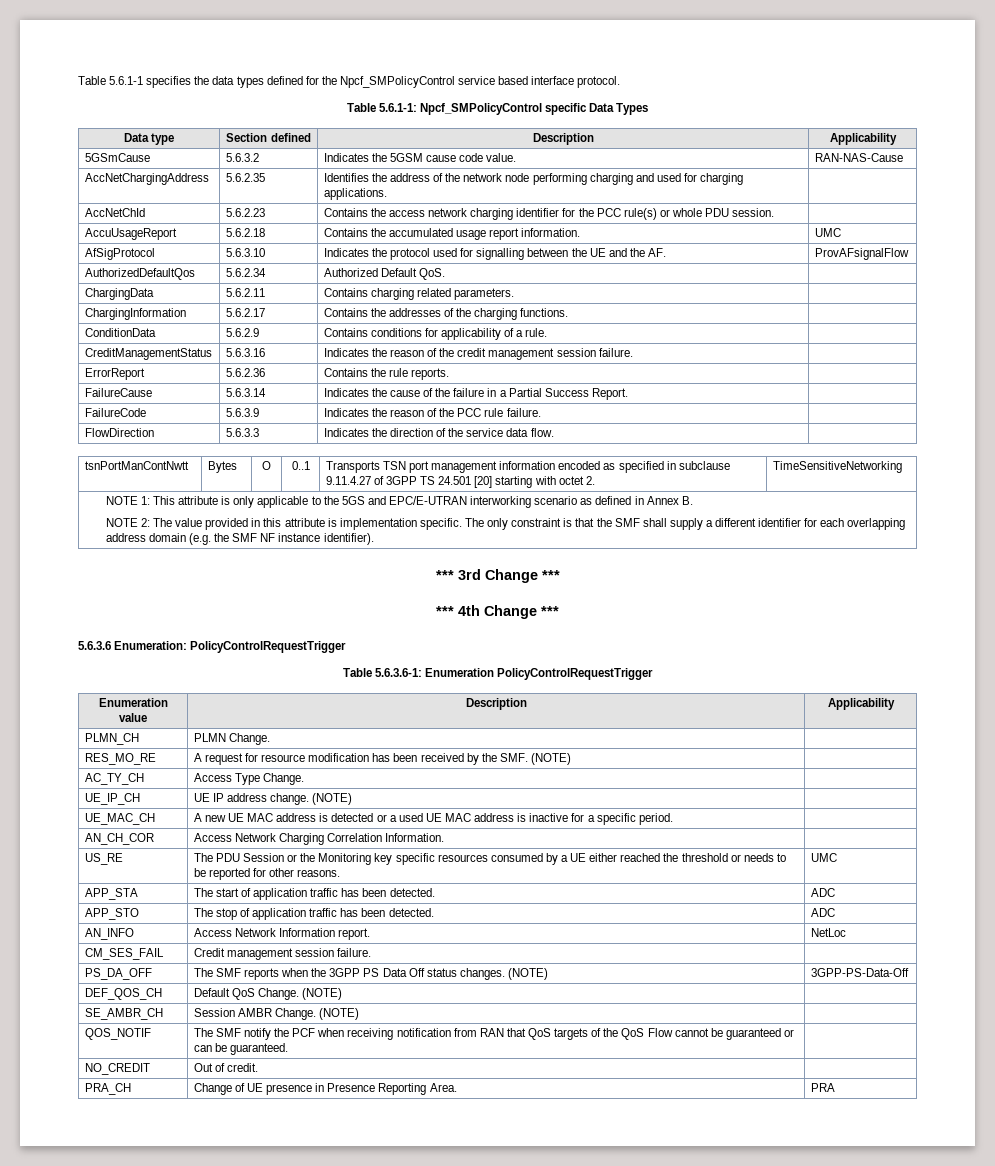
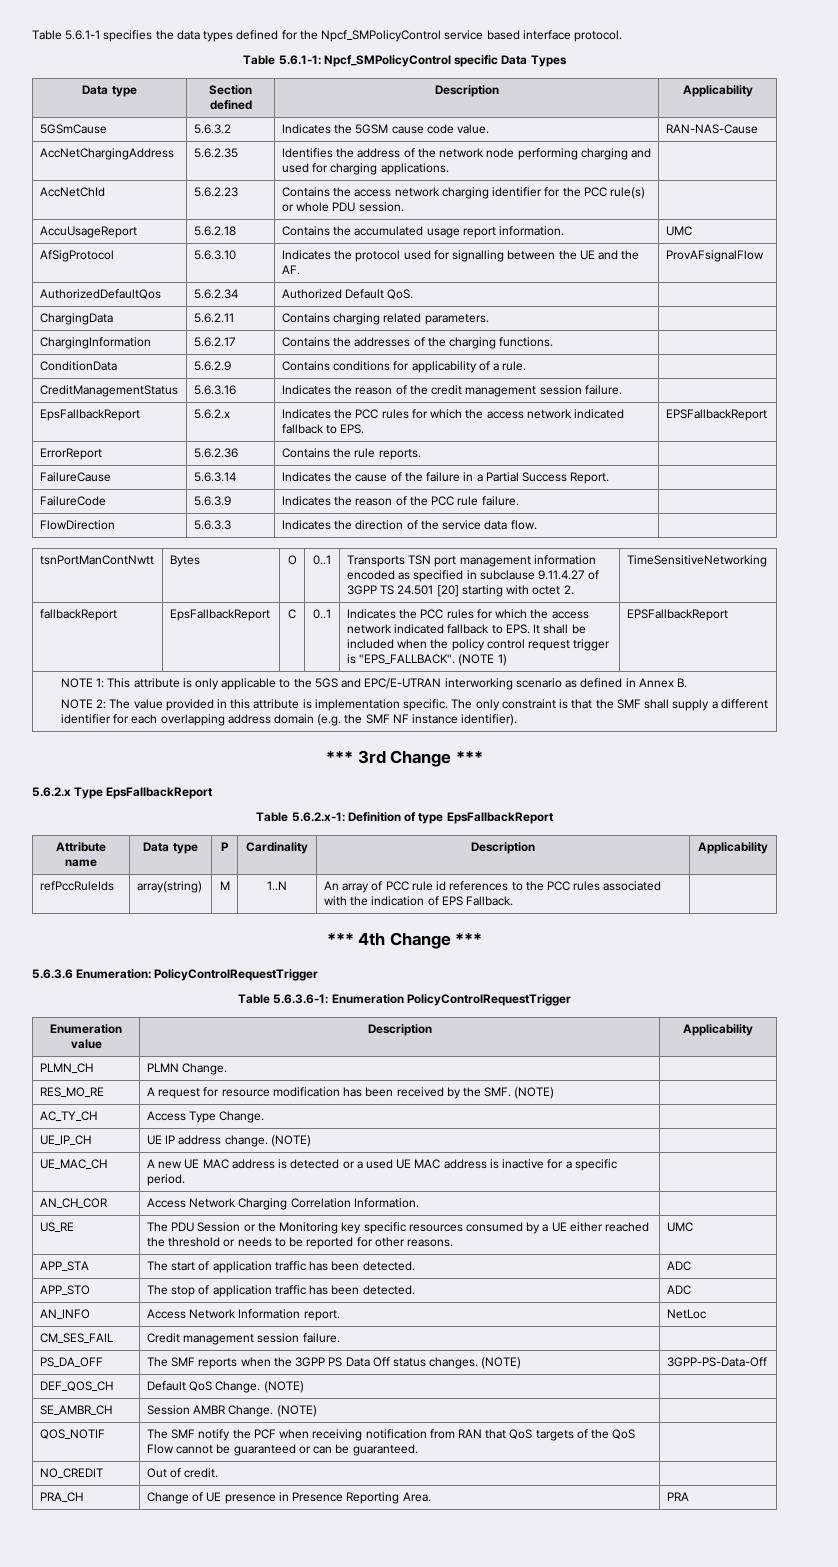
+ EpsFallbackReport | 5.6.2.x | Indicates the PCC rules for which the access network indicated fallback to EPS. | EPSFallbackReport
+ fallbackReport | EpsFallbackReport | C | 0..1 | Indicates the PCC rules for which the access network indicated fallback to EPS. It shall be included when the policy control request trigger is "EPS_FALLBACK". (NOTE 1) | EPSFallbackReport
+ 5.6.2.x Type EpsFallbackReport
+ Table 5.6.2.x-1: Definition of type EpsFallbackReport
+ Attribute name | Data type | P | Cardinality | Description | Applicability
+ refPccRuleIds | array(string) | M | 1..N | An array of PCC rule id references to the PCC rules associated with the indication of EPS Fallback. |

